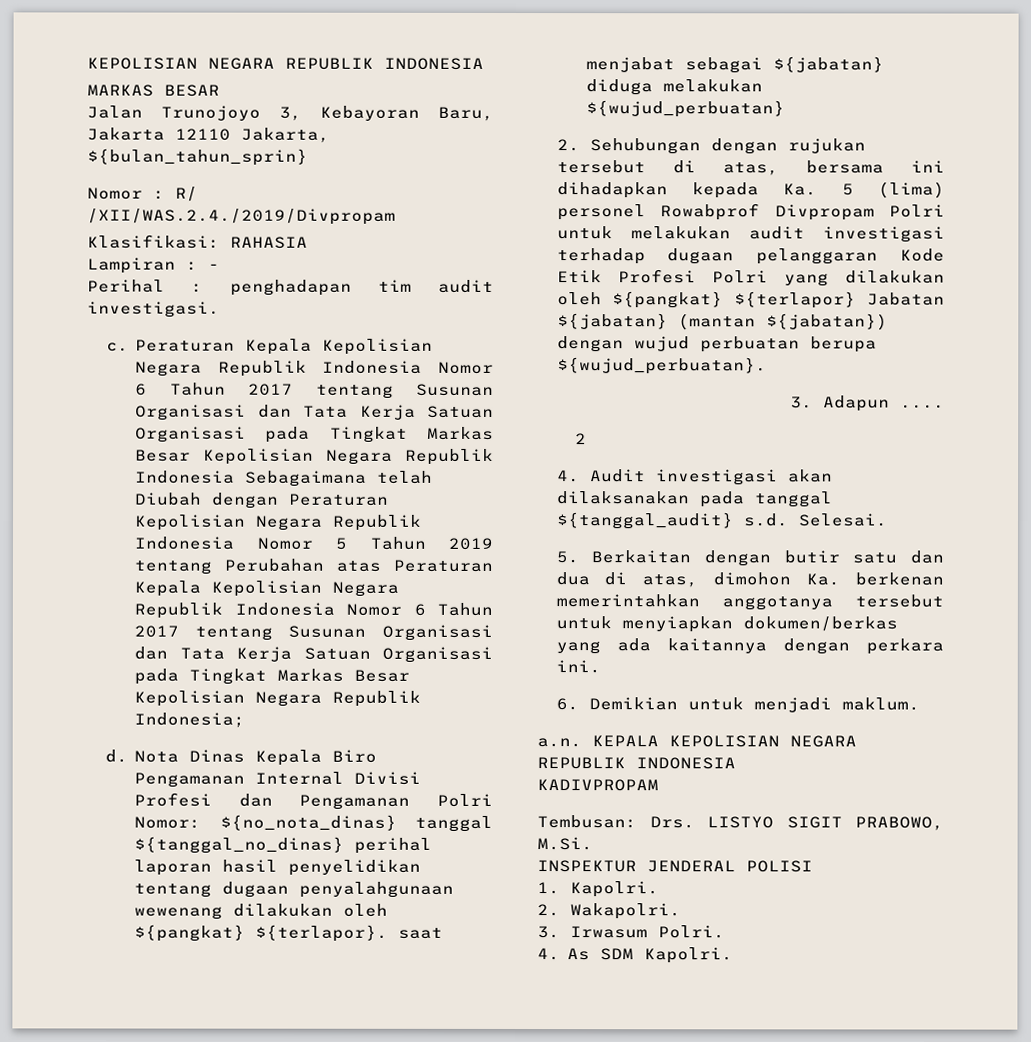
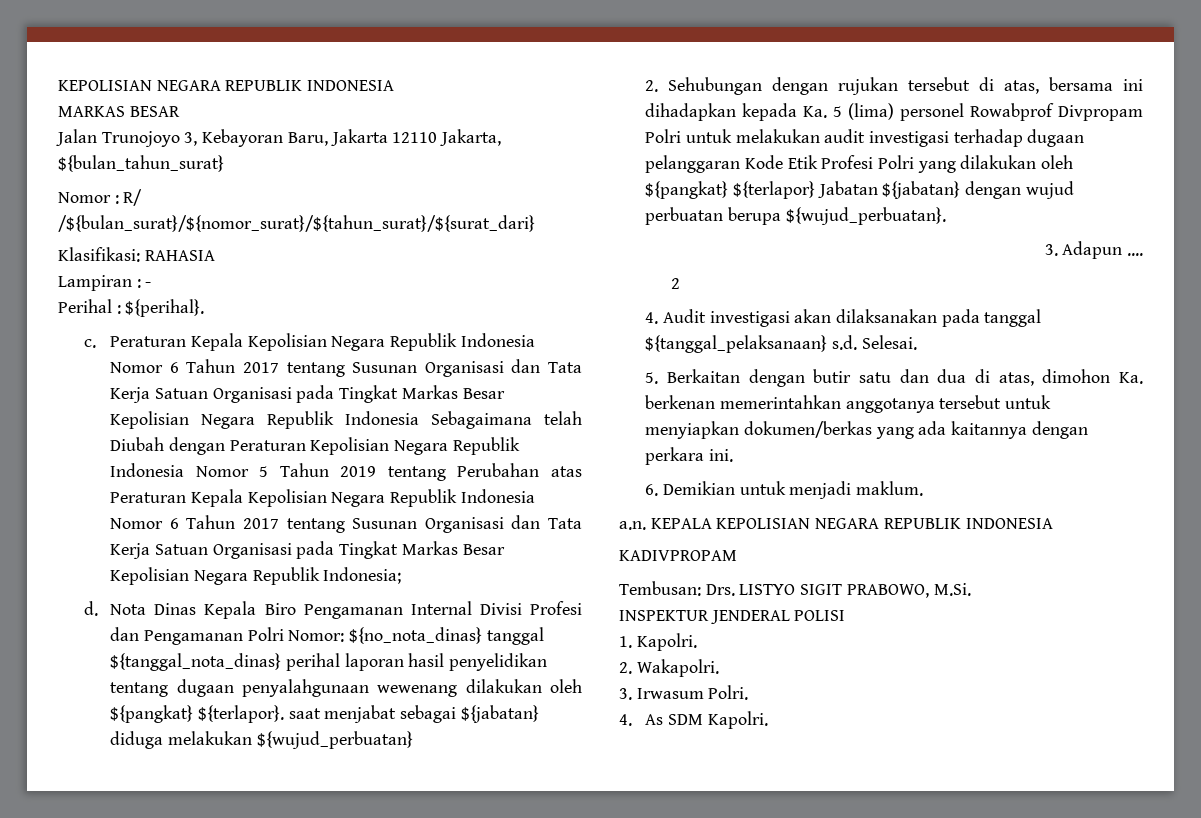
- Jalan Trunojoyo 3, Kebayoran Baru, Jakarta 12110 Jakarta, ${bulan_tahun_sprin}
+ Jalan Trunojoyo 3, Kebayoran Baru, Jakarta 12110 Jakarta, ${bulan_tahun_surat}
- Nomor : R/ /XII/WAS.2.4./2019/Divpropam
+ Nomor : R/ /${bulan_surat}/${nomor_surat}/${tahun_surat}/${surat_dari}
- Perihal : penghadapan tim audit investigasi.
+ Perihal : ${perihal}.
- Nota Dinas Kepala Biro Pengamanan Internal Divisi Profesi dan Pengamanan Polri Nomor: ${no_nota_dinas} tanggal ${tanggal_no_dinas} perihal laporan hasil penyelidikan tentang dugaan penyalahgunaan wewenang dilakukan oleh ${pangkat} ${terlapor}. saat menjabat sebagai ${jabatan} diduga melakukan ${wujud_perbuatan}
+ Nota Dinas Kepala Biro Pengamanan Internal Divisi Profesi dan Pengamanan Polri Nomor: ${no_nota_dinas} tanggal ${tanggal_nota_dinas} perihal laporan hasil penyelidikan tentang dugaan penyalahgunaan wewenang dilakukan oleh ${pangkat} ${terlapor}. saat menjabat sebagai ${jabatan} diduga melakukan ${wujud_perbuatan}
- 2. Sehubungan dengan rujukan tersebut di atas, bersama ini dihadapkan kepada Ka. 5 (lima) personel Rowabprof Divpropam Polri untuk melakukan audit investigasi terhadap dugaan pelanggaran Kode Etik Profesi Polri yang dilakukan oleh ${pangkat} ${terlapor} Jabatan ${jabatan} (mantan ${jabatan}) dengan wujud perbuatan berupa ${wujud_perbuatan}.
+ 2. Sehubungan dengan rujukan tersebut di atas, bersama ini dihadapkan kepada Ka. 5 (lima) personel Rowabprof Divpropam Polri untuk melakukan audit investigasi terhadap dugaan pelanggaran Kode Etik Profesi Polri yang dilakukan oleh ${pangkat} ${terlapor} Jabatan ${jabatan} dengan wujud perbuatan berupa ${wujud_perbuatan}.
- 4. Audit investigasi akan dilaksanakan pada tanggal ${tanggal_audit} s.d. Selesai.
+ 4. Audit investigasi akan dilaksanakan pada tanggal ${tanggal_pelaksanaan} s.d. Selesai.

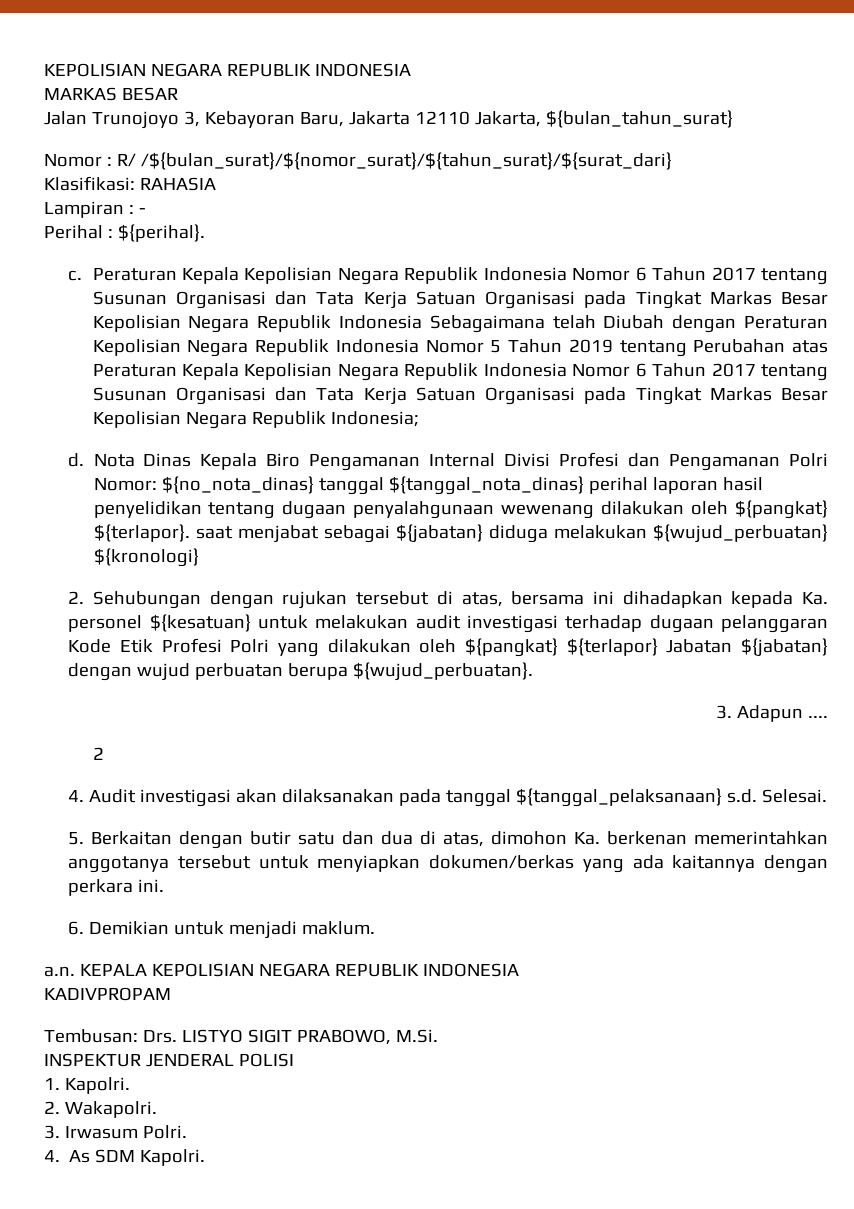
- Nota Dinas Kepala Biro Pengamanan Internal Divisi Profesi dan Pengamanan Polri Nomor: ${no_nota_dinas} tanggal ${tanggal_nota_dinas} perihal laporan hasil penyelidikan tentang dugaan penyalahgunaan wewenang dilakukan oleh ${pangkat} ${terlapor}. saat menjabat sebagai ${jabatan} diduga melakukan ${wujud_perbuatan}
+ Nota Dinas Kepala Biro Pengamanan Internal Divisi Profesi dan Pengamanan Polri Nomor: ${no_nota_dinas} tanggal ${tanggal_nota_dinas} perihal laporan hasil penyelidikan tentang dugaan penyalahgunaan wewenang dilakukan oleh ${pangkat} ${terlapor}. saat menjabat sebagai ${jabatan} diduga melakukan ${wujud_perbuatan} ${kronologi}
- 2. Sehubungan dengan rujukan tersebut di atas, bersama ini dihadapkan kepada Ka. 5 (lima) personel Rowabprof Divpropam Polri untuk melakukan audit investigasi terhadap dugaan pelanggaran Kode Etik Profesi Polri yang dilakukan oleh ${pangkat} ${terlapor} Jabatan ${jabatan} dengan wujud perbuatan berupa ${wujud_perbuatan}.
+ 2. Sehubungan dengan rujukan tersebut di atas, bersama ini dihadapkan kepada Ka. personel ${kesatuan} untuk melakukan audit investigasi terhadap dugaan pelanggaran Kode Etik Profesi Polri yang dilakukan oleh ${pangkat} ${terlapor} Jabatan ${jabatan} dengan wujud perbuatan berupa ${wujud_perbuatan}.

